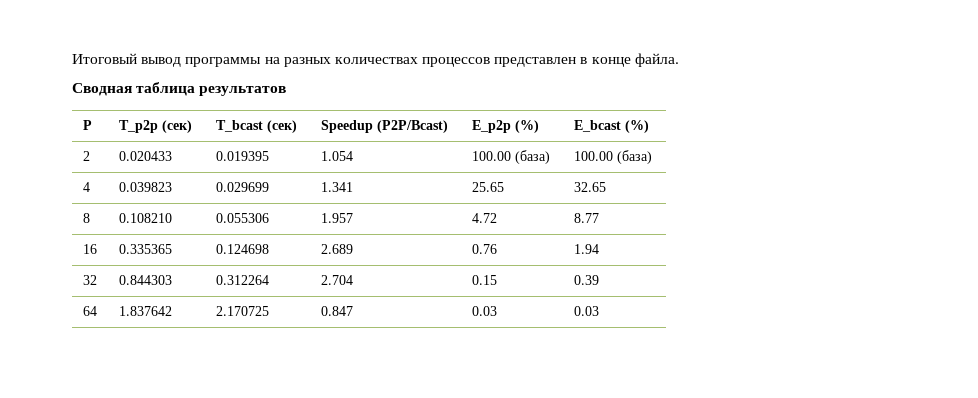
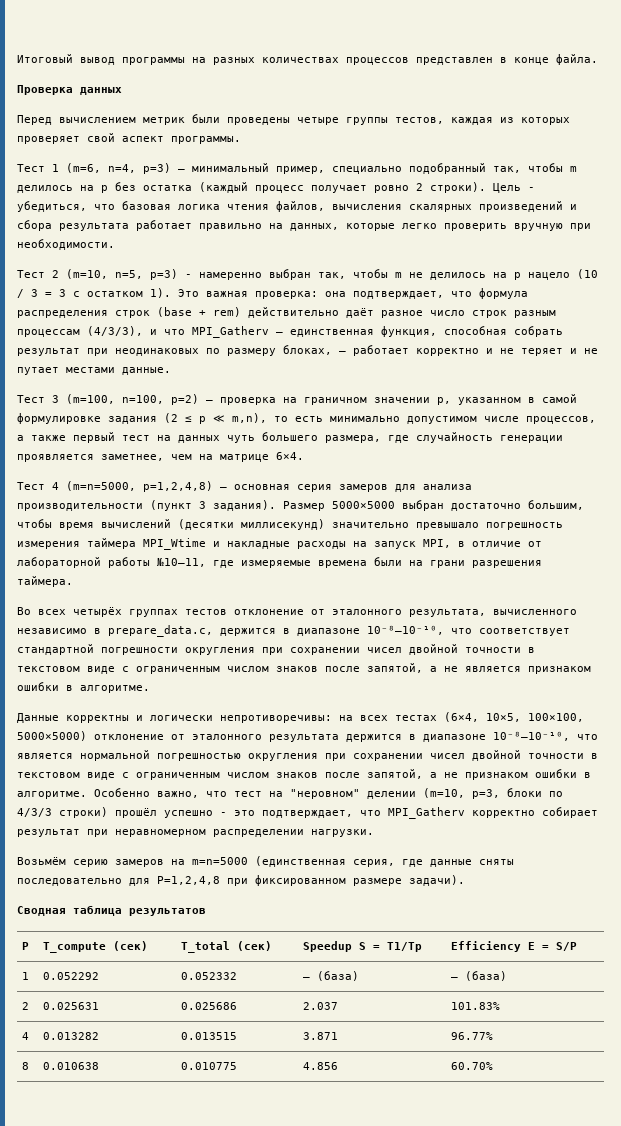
+ Проверка данных
+ Перед вычислением метрик были проведены четыре группы тестов, каждая из которых проверяет свой аспект программы.
+ Тест 1 (m=6, n=4, p=3) — минимальный пример, специально подобранный так, чтобы m делилось на p без остатка (каждый процесс получает ровно 2 строки). Цель - убедиться, что базовая логика чтения файлов, вычисления скалярных произведений и сбора результата работает правильно на данных, которые легко проверить вручную при необходимости.
+ Тест 2 (m=10, n=5, p=3) - намеренно выбран так, чтобы m не делилось на p нацело (10 / 3 = 3 с остатком 1). Это важная проверка: она подтверждает, что формула распределения строк (base + rem) действительно даёт разное число строк разным процессам (4/3/3), и что MPI_Gatherv — единственная функция, способная собрать результат при неодинаковых по размеру блоках, — работает корректно и не теряет и не путает местами данные.
+ Тест 3 (m=100, n=100, p=2) — проверка на граничном значении p, указанном в самой формулировке задания (2 ≤ p ≪ m,n), то есть минимально допустимом числе процессов, а также первый тест на данных чуть большего размера, где случайность генерации проявляется заметнее, чем на матрице 6×4.
+ Тест 4 (m=n=5000, p=1,2,4,8) — основная серия замеров для анализа производительности (пункт 3 задания). Размер 5000×5000 выбран достаточно большим, чтобы время вычислений (десятки миллисекунд) значительно превышало погрешность измерения таймера MPI_Wtime и накладные расходы на запуск MPI, в отличие от лабораторной работы №10–11, где измеряемые времена были на грани разрешения таймера.
+ Во всех четырёх группах тестов отклонение от эталонного результата, вычисленного независимо в prepare_data.c, держится в диапазоне 10⁻⁸–10⁻¹⁰, что соответствует стандартной погрешности округления при сохранении чисел двойной точности в текстовом виде с ограниченным числом знаков после запятой, а не является признаком ошибки в алгоритме.
+ Данные корректны и логически непротиворечивы: на всех тестах (6×4, 10×5, 100×100, 5000×5000) отклонение от эталонного результата держится в диапазоне 10⁻⁸–10⁻¹⁰, что является нормальной погрешностью округления при сохранении чисел двойной точности в текстовом виде с ограниченным числом знаков после запятой, а не признаком ошибки в алгоритме. Особенно важно, что тест на "неровном" делении (m=10, p=3, блоки по 4/3/3 строки) прошёл успешно - это подтверждает, что MPI_Gatherv корректно собирает результат при неравномерном распределении нагрузки.
+ Возьмём серию замеров на m=n=5000 (единственная серия, где данные сняты последовательно для P=1,2,4,8 при фиксированном размере задачи).
- P | T_p2p (сек) | T_bcast (сек) | Speedup (P2P/Bcast) | E_p2p (%) | E_bcast (%)
- 2 | 0.020433 | 0.019395 | 1.054 | 100.00 (база) | 100.00 (база)
- 4 | 0.039823 | 0.029699 | 1.341 | 25.65 | 32.65
- 8 | 0.108210 | 0.055306 | 1.957 | 4.72 | 8.77
- 16 | 0.335365 | 0.124698 | 2.689 | 0.76 | 1.94
- 32 | 0.844303 | 0.312264 | 2.704 | 0.15 | 0.39
- 64 | 1.837642 | 2.170725 | 0.847 | 0.03 | 0.03
+ P | T_compute (сек) | T_total (сек) | Speedup S = T1/Tp | Efficiency E = S/P
+ 1 | 0.052292 | 0.052332 | — (база) | — (база)
+ 2 | 0.025631 | 0.025686 | 2.037 | 101.83%
+ 4 | 0.013282 | 0.013515 | 3.871 | 96.77%
+ 8 | 0.010638 | 0.010775 | 4.856 | 60.70%

